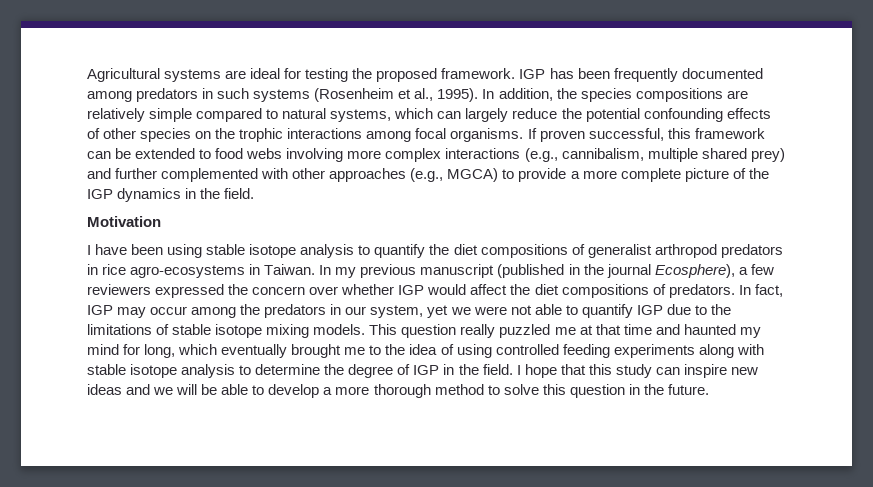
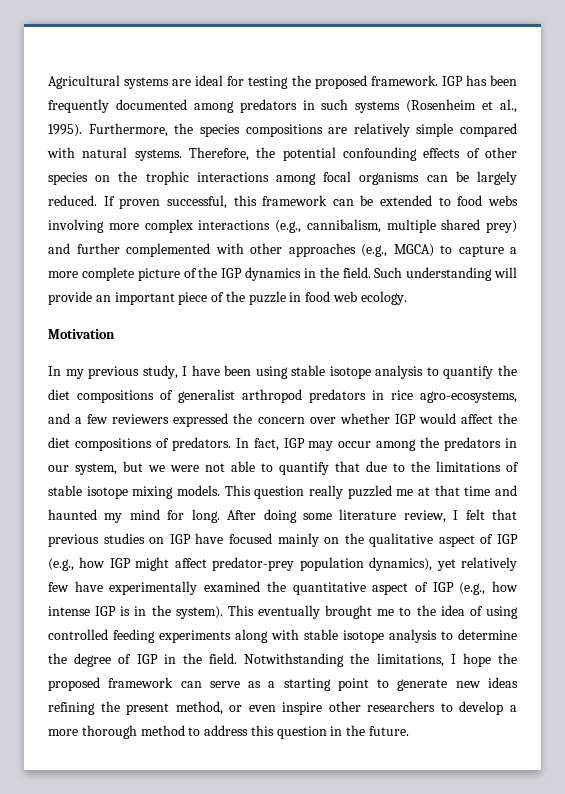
- In addition, the species compositions are relatively simple compared to natural systems, which can largely reduce the potential confounding effects of other species on the trophic interactions among focal organisms.
+ Furthermore, the species compositions are relatively simple compared with natural systems. Therefore, the potential confounding effects of other species on the trophic interactions among focal organisms can be largely reduced.
- If proven successful, this framework can be extended to food webs involving more complex interactions (e.g., cannibalism, multiple shared prey) and further complemented with other approaches (e.g., MGCA) to provide a more complete picture of the IGP dynamics in the field.
+ If proven successful, this framework can be extended to food webs involving more complex interactions (e.g., cannibalism, multiple shared prey) and further complemented with other approaches (e.g., MGCA) to capture a more complete picture of the IGP dynamics in the field. Such understanding will provide an important piece of the puzzle in food web ecology.
  Motivation
- I have been using stable isotope analysis to quantify the diet compositions of generalist arthropod predators in rice agro-ecosystems in Taiwan. In my previous manuscript (published in the journal Ecosphere), a few reviewers expressed the concern over whether IGP would affect the diet compositions of predators.
+ In my previous study, I have been using stable isotope analysis to quantify the diet compositions of generalist arthropod predators in rice agro-ecosystems, and a few reviewers expressed the concern over whether IGP would affect the diet compositions of predators.
- In fact, IGP may occur among the predators in our system, yet we were not able to quantify IGP due to the limitations of stable isotope mixing models.
+ In fact, IGP may occur among the predators in our system, but we were not able to quantify that due to the limitations of stable isotope mixing models.
- This question really puzzled me at that time and haunted my mind for long, which eventually brought me to the idea of using controlled feeding experiments along with stable isotope analysis to determine the degree of IGP in the field.
+ This question really puzzled me at that time and haunted my mind for long. After doing some literature review, I felt that previous studies on IGP have focused mainly on the qualitative aspect of IGP (e.g., how IGP might affect predator-prey population dynamics), yet relatively few have experimentally examined the quantitative aspect of IGP (e.g., how intense IGP is in the system). This eventually brought me to the idea of using controlled feeding experiments along with stable isotope analysis to determine the degree of IGP in the field.
- I hope that this study can inspire new ideas and we will be able to develop a more thorough method to solve this question in the future.
+ Notwithstanding the limitations, I hope the proposed framework can serve as a starting point to generate new ideas refining the present method, or even inspire other researchers to develop a more thorough method to address this question in the future.

